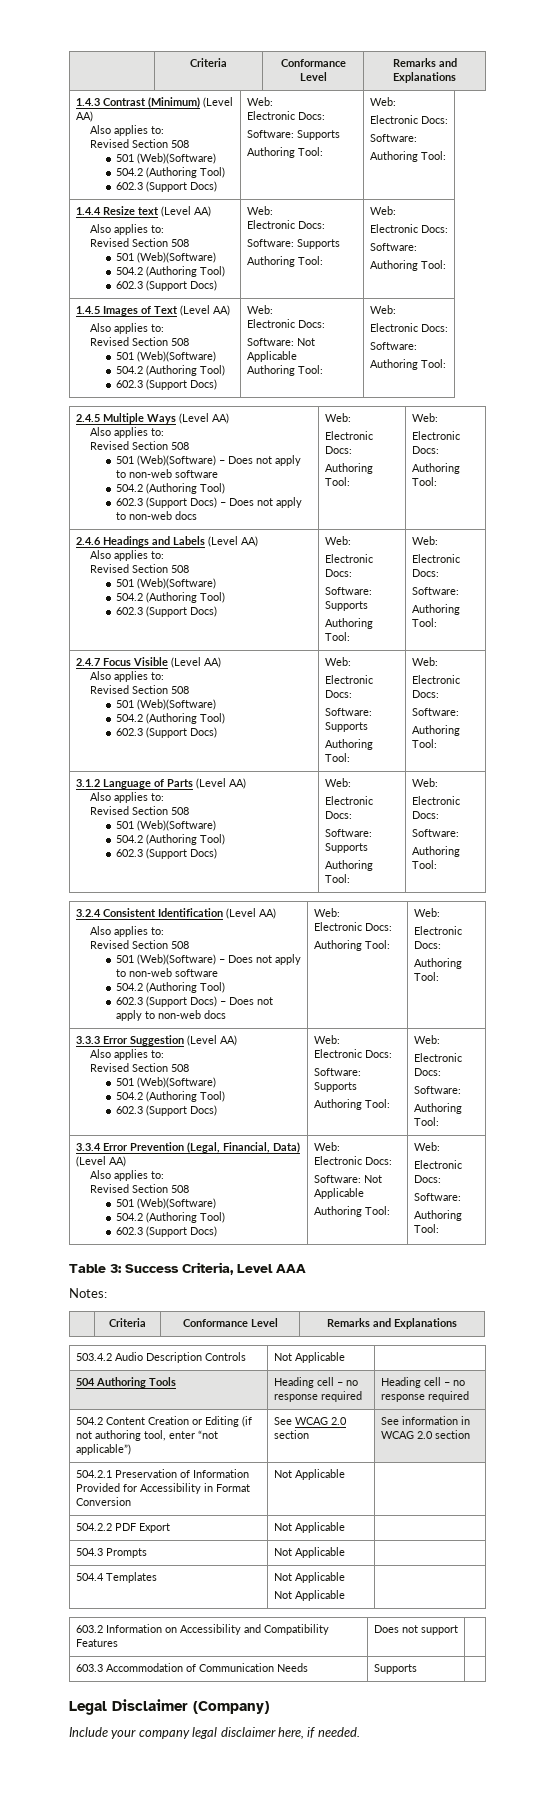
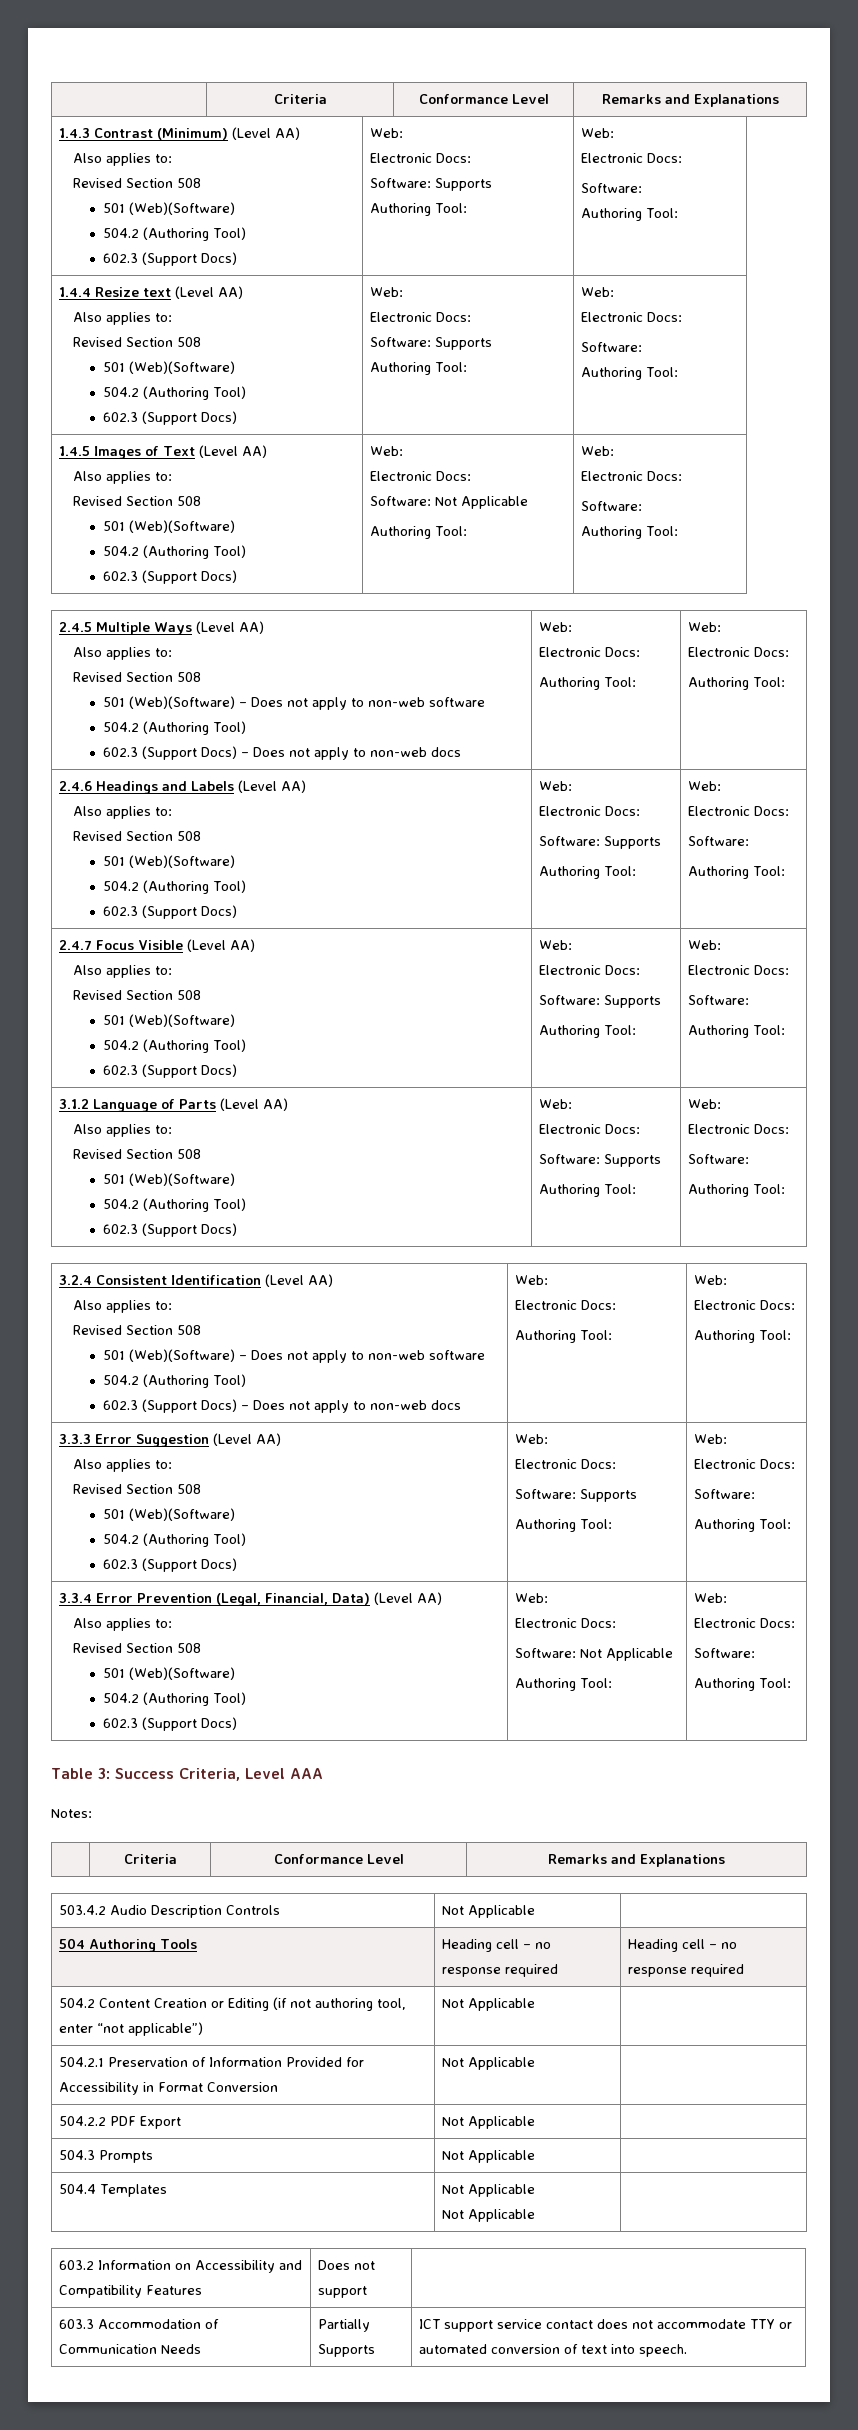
- 504.2 Content Creation or Editing (if not authoring tool, enter “not applicable”) | See WCAG 2.0 section | See information in WCAG 2.0 section
+ 504.2 Content Creation or Editing (if not authoring tool, enter “not applicable”) | Not Applicable |
- 603.3 Accommodation of Communication Needs | Supports |
- Legal Disclaimer (Company)
- Include your company legal disclaimer here, if needed.
+ 603.3 Accommodation of Communication Needs | Partially Supports | ICT support service contact does not accommodate TTY or automated conversion of text into speech.

